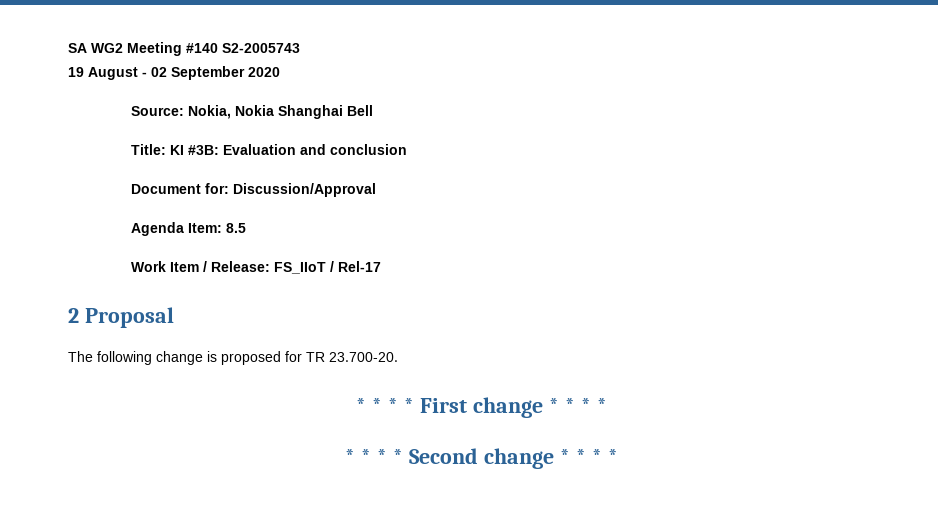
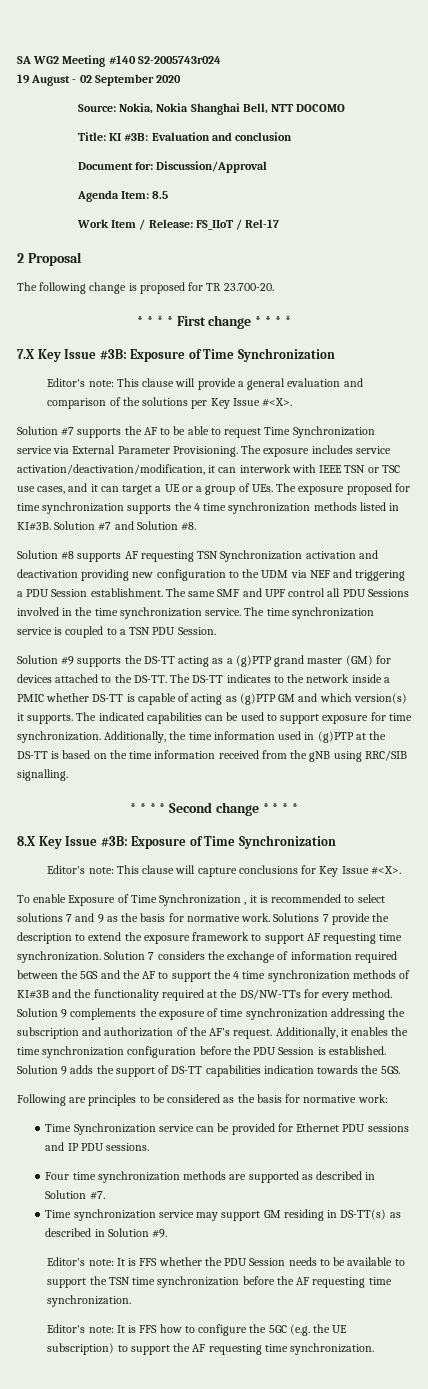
- SA WG2 Meeting #140 S2-2005743
+ SA WG2 Meeting #140 S2-2005743r024
- Source: Nokia, Nokia Shanghai Bell
+ Source: Nokia, Nokia Shanghai Bell, NTT DOCOMO
+ 7.X Key Issue #3B: Exposure of Time Synchronization
+ Editor's note: This clause will provide a general evaluation and comparison of the solutions per Key Issue #<X>.
+ Solution #7 supports the AF to be able to request Time Synchronization service via External Parameter Provisioning. The exposure includes service activation/deactivation/modification, it can interwork with IEEE TSN or TSC use cases, and it can target a UE or a group of UEs. The exposure proposed for time synchronization supports the 4 time synchronization methods listed in KI#3B. Solution #7 and Solution #8.
+ Solution #8 supports AF requesting TSN Synchronization activation and deactivation providing new configuration to the UDM via NEF and triggering a PDU Session establishment. The same SMF and UPF control all PDU Sessions involved in the time synchronization service. The time synchronization service is coupled to a TSN PDU Session.
+ Solution #9 supports the DS-TT acting as a (g)PTP grand master (GM) for devices attached to the DS-TT. The DS-TT indicates to the network inside a PMIC whether DS-TT is capable of acting as (g)PTP GM and which version(s) it supports. The indicated capabilities can be used to support exposure for time synchronization. Additionally, the time information used in (g)PTP at the DS-TT is based on the time information received from the gNB using RRC/SIB signalling.
+ 8.X Key Issue #3B: Exposure of Time Synchronization
+ Editor's note: This clause will capture conclusions for Key Issue #<X>.
+ To enable Exposure of Time Synchronization , it is recommended to select solutions 7 and 9 as the basis for normative work. Solutions 7 provide the description to extend the exposure framework to support AF requesting time synchronization. Solution 7 considers the exchange of information required between the 5GS and the AF to support the 4 time synchronization methods of KI#3B and the functionality required at the DS/NW-TTs for every method. Solution 9 complements the exposure of time synchronization addressing the subscription and authorization of the AF’s request. Additionally, it enables the time synchronization configuration before the PDU Session is established. Solution 9 adds the support of DS-TT capabilities indication towards the 5GS.
+ Following are principles to be considered as the basis for normative work:
+ Time Synchronization service can be provided for Ethernet PDU sessions and IP PDU sessions.
+ Four time synchronization methods are supported as described in Solution #7.
+ Time synchronization service may support GM residing in DS-TT(s) as described in Solution #9.
+ Editor's note: It is FFS whether the PDU Session needs to be available to support the TSN time synchronization before the AF requesting time synchronization.
+ Editor's note: It is FFS how to configure the 5GC (e.g. the UE subscription) to support the AF requesting time synchronization.

